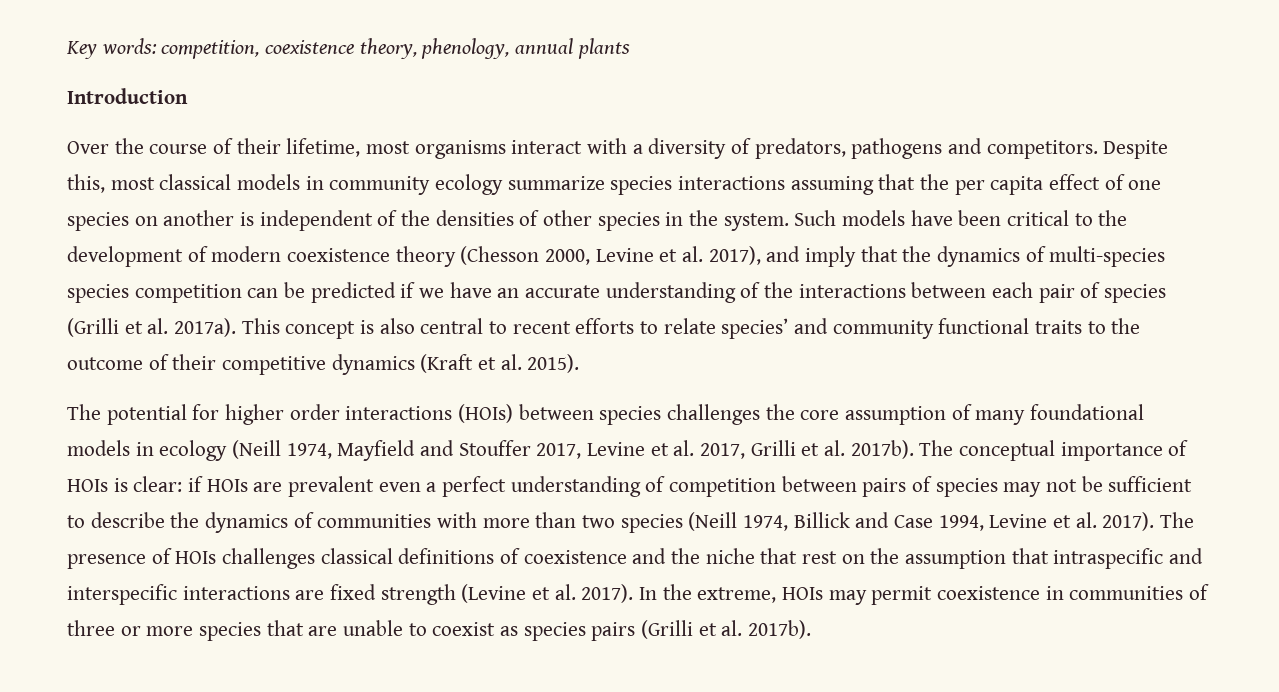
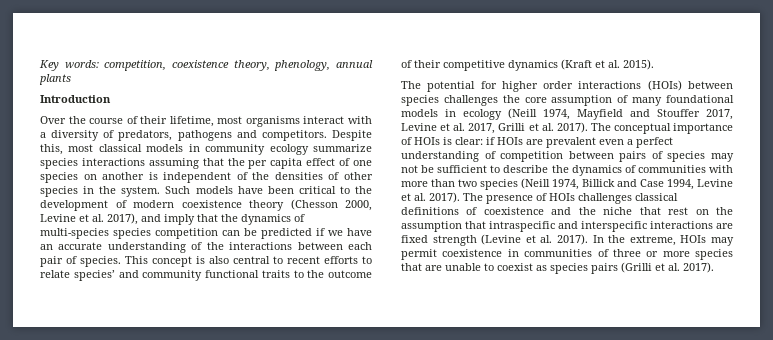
- Such models have been critical to the development of modern coexistence theory (Chesson 2000, Levine et al. 2017), and imply that the dynamics of multi-species species competition can be predicted if we have an accurate understanding of the interactions between each pair of species (Grilli et al. 2017a).
+ Such models have been critical to the development of modern coexistence theory (Chesson 2000, Levine et al. 2017), and imply that the dynamics of multi-species species competition can be predicted if we have an accurate understanding of the interactions between each pair of species.
- The potential for higher order interactions (HOIs) between species challenges the core assumption of many foundational models in ecology (Neill 1974, Mayfield and Stouffer 2017, Levine et al. 2017, Grilli et al. 2017b).
+ The potential for higher order interactions (HOIs) between species challenges the core assumption of many foundational models in ecology (Neill 1974, Mayfield and Stouffer 2017, Levine et al. 2017, Grilli et al. 2017).
- In the extreme, HOIs may permit coexistence in communities of three or more species that are unable to coexist as species pairs (Grilli et al. 2017b).
+ In the extreme, HOIs may permit coexistence in communities of three or more species that are unable to coexist as species pairs (Grilli et al. 2017).

